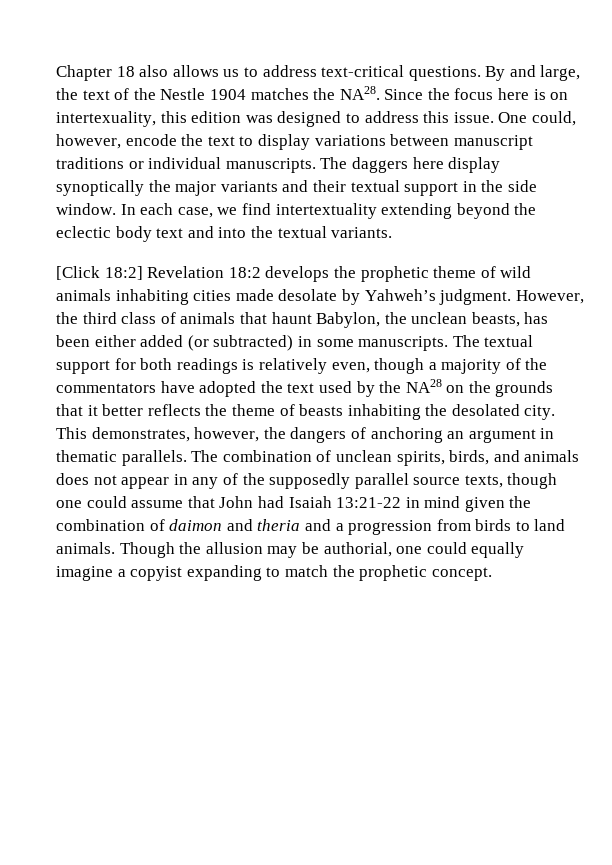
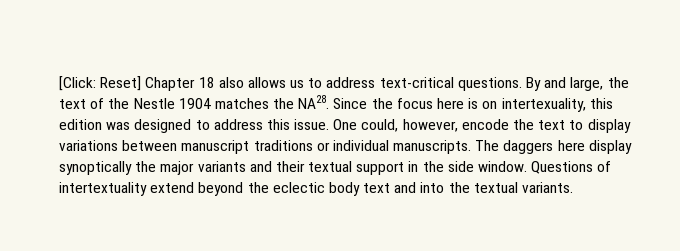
- Chapter 18 also allows us to address text-critical questions.
+ [Click: Reset] Chapter 18 also allows us to address text-critical questions.
- In each case, we find intertextuality extending beyond the eclectic body text and into the textual variants.
+ Questions of intertextuality extend beyond the eclectic body text and into the textual variants.
- [Click 18:2] Revelation 18:2 develops the prophetic theme of wild animals inhabiting cities made desolate by Yahweh’s judgment. However, the third class of animals that haunt Babylon, the unclean beasts, has been either added (or subtracted) in some manuscripts. The textual support for both readings is relatively even, though a majority of the commentators have adopted the text used by the NA28 on the grounds that it better reflects the theme of beasts inhabiting the desolated city. This demonstrates, however, the dangers of anchoring an argument in thematic parallels. The combination of unclean spirits, birds, and animals does not appear in any of the supposedly parallel source texts, though one could assume that John had Isaiah 13:21-22 in mind given the combination of daimon and theria and a progression from birds to land animals. Though the allusion may be authorial, one could equally imagine a copyist expanding to match the prophetic concept.

